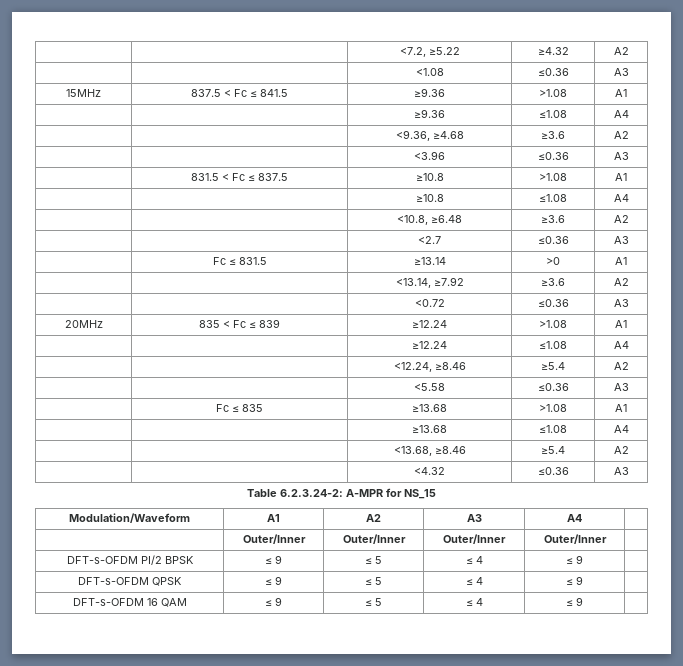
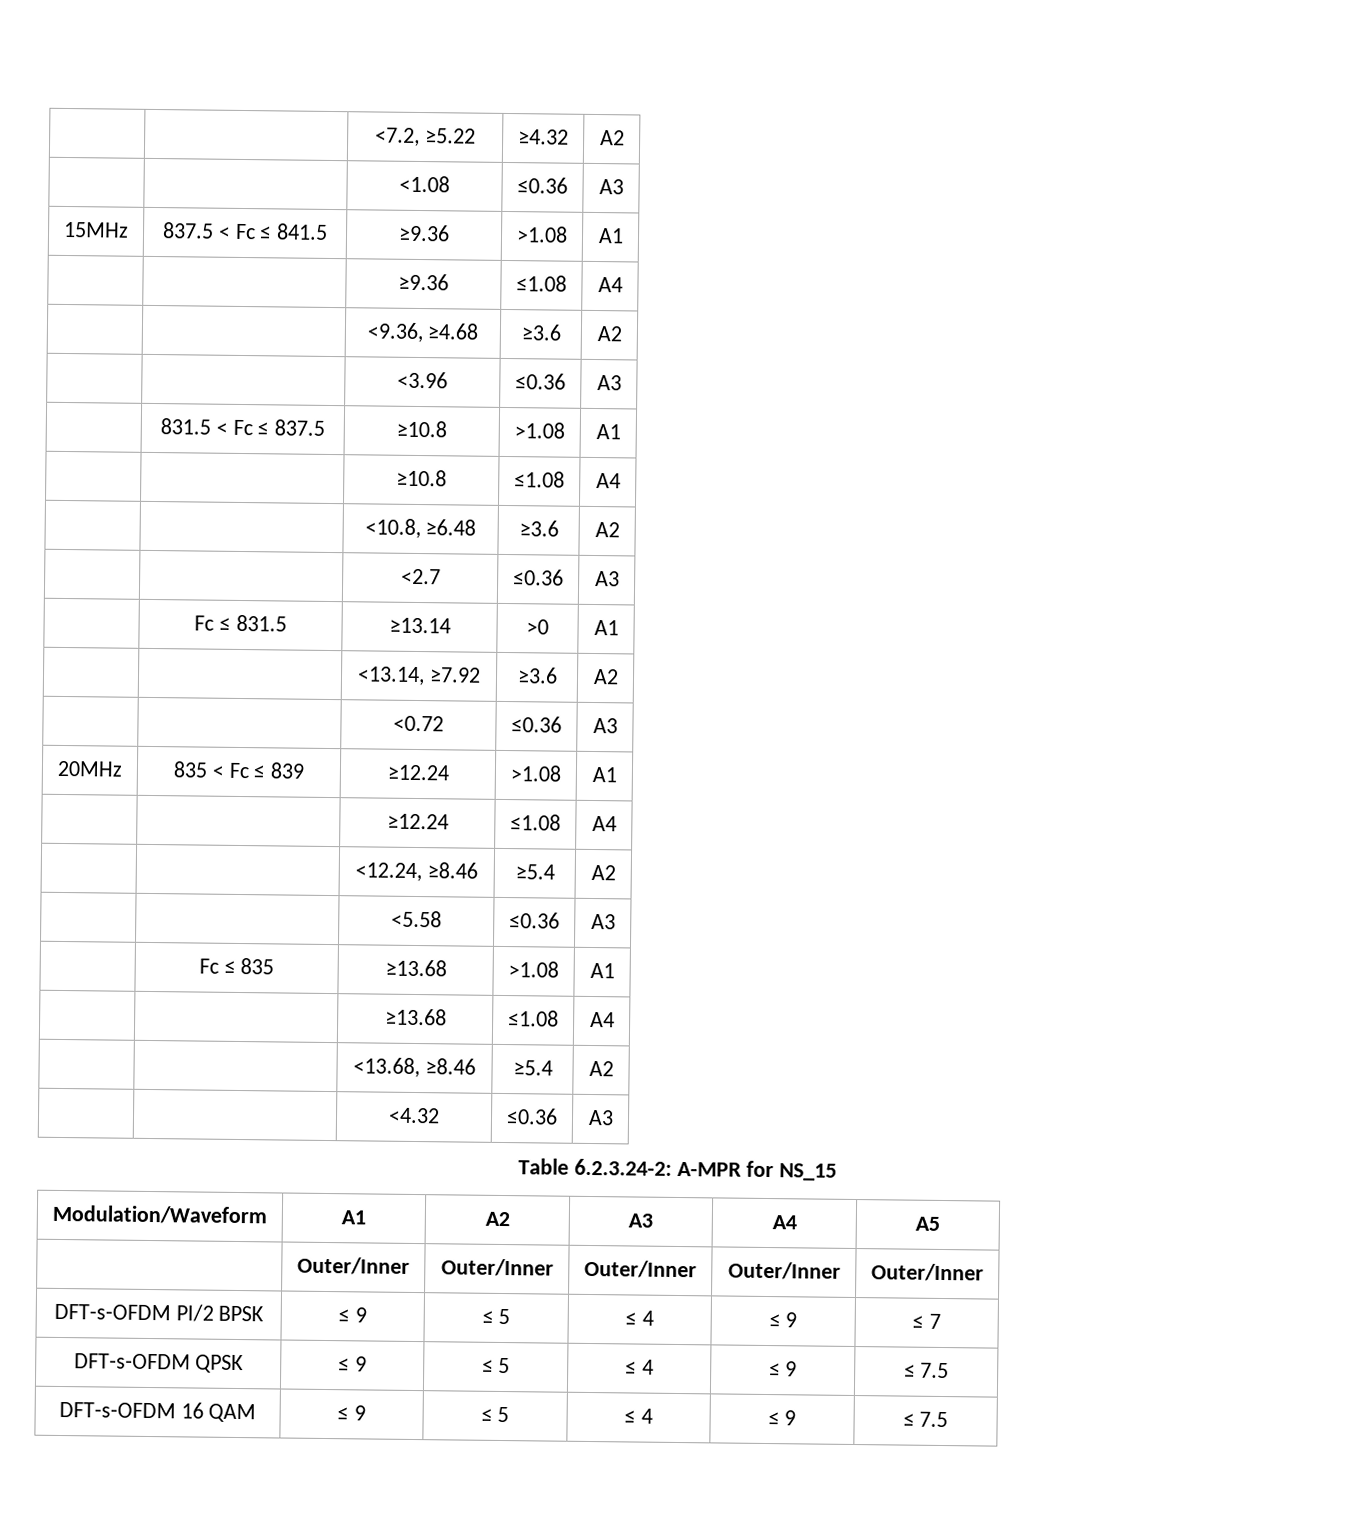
- Modulation/Waveform | A1 | A2 | A3 | A4 |
+ Modulation/Waveform | A1 | A2 | A3 | A4 | A5
- | Outer/Inner | Outer/Inner | Outer/Inner | Outer/Inner |
+ | Outer/Inner | Outer/Inner | Outer/Inner | Outer/Inner | Outer/Inner
- DFT-s-OFDM PI/2 BPSK | ≤ 9 | ≤ 5 | ≤ 4 | ≤ 9 |
+ DFT-s-OFDM PI/2 BPSK | ≤ 9 | ≤ 5 | ≤ 4 | ≤ 9 | ≤ 7
- DFT-s-OFDM QPSK | ≤ 9 | ≤ 5 | ≤ 4 | ≤ 9 |
+ DFT-s-OFDM QPSK | ≤ 9 | ≤ 5 | ≤ 4 | ≤ 9 | ≤ 7.5
- DFT-s-OFDM 16 QAM | ≤ 9 | ≤ 5 | ≤ 4 | ≤ 9 |
+ DFT-s-OFDM 16 QAM | ≤ 9 | ≤ 5 | ≤ 4 | ≤ 9 | ≤ 7.5

